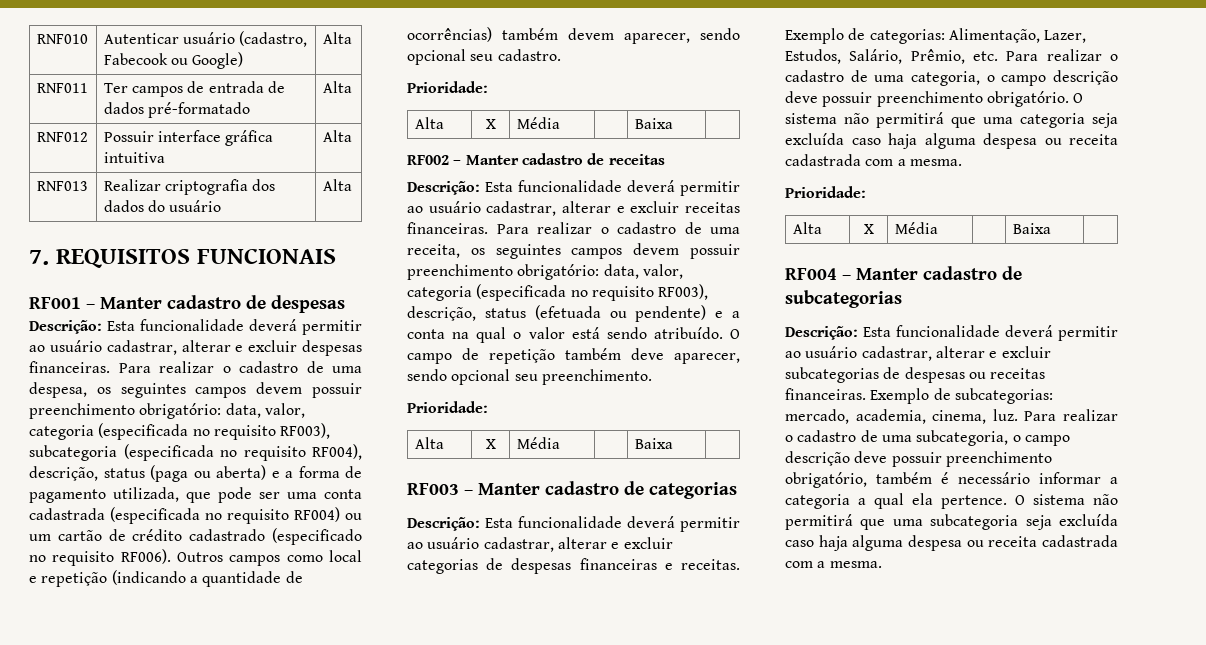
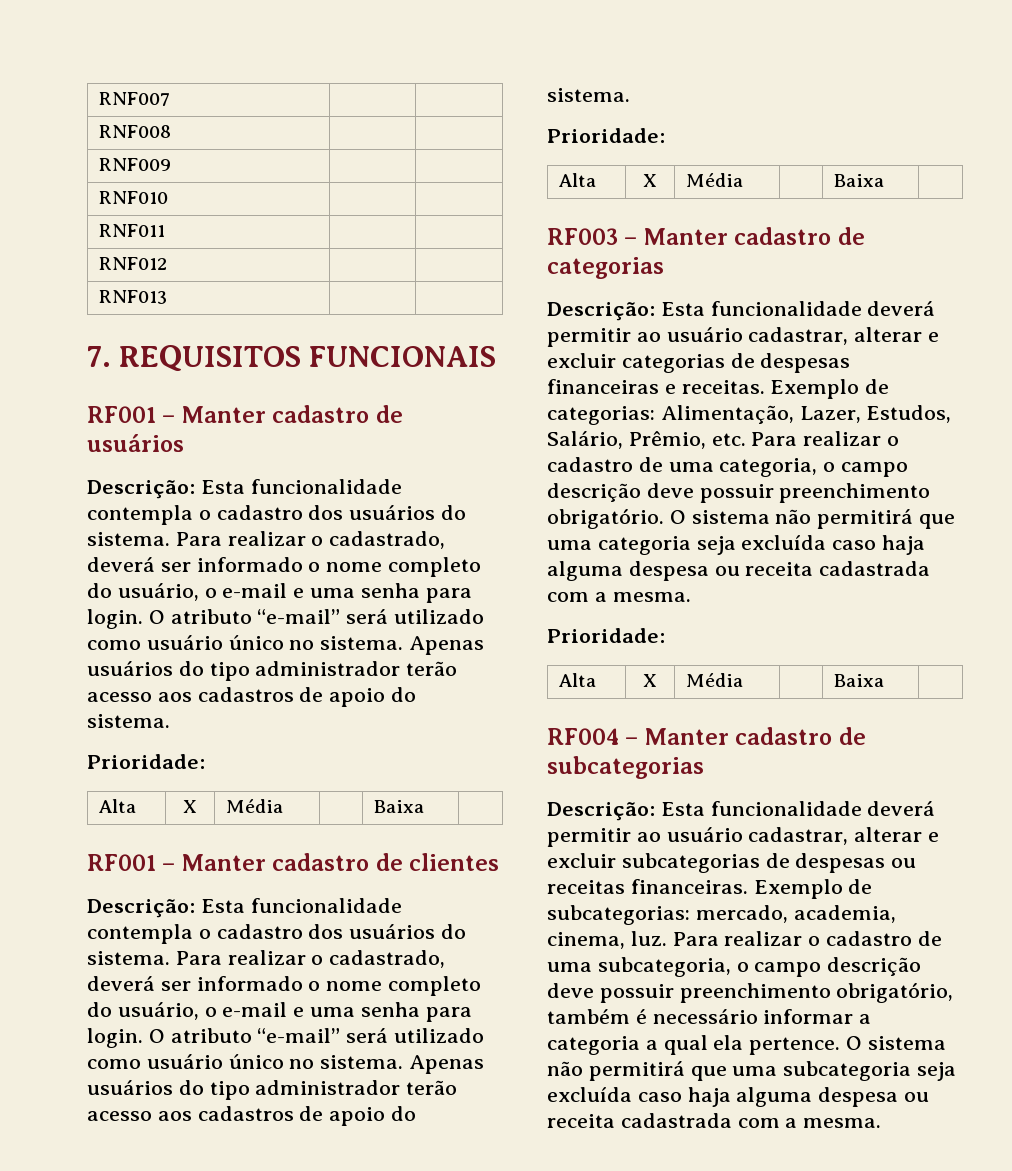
- RNF010 | Autenticar usuário (cadastro, Fabecook ou Google) | Alta
- RNF011 | Ter campos de entrada de dados pré-formatado | Alta
- RNF012 | Possuir interface gráfica intuitiva | Alta
- RNF013 | Realizar criptografia dos dados do usuário | Alta
+ RNF007 | |
+ RNF008 | |
+ RNF009 | |
+ RNF010 | |
+ RNF011 | |
+ RNF012 | |
+ RNF013 | |
- RF001 – Manter cadastro de despesas
- Descrição: Esta funcionalidade deverá permitir ao usuário cadastrar, alterar e excluir despesas financeiras. Para realizar o cadastro de uma despesa, os seguintes campos devem possuir preenchimento obrigatório: data, valor, categoria (especificada no requisito RF003), subcategoria (especificada no requisito RF004), descrição, status (paga ou aberta) e a forma de pagamento utilizada, que pode ser uma conta cadastrada (especificada no requisito RF004) ou um cartão de crédito cadastrado (especificado no requisito RF006). Outros campos como local e repetição (indicando a quantidade de ocorrências) também devem aparecer, sendo opcional seu cadastro.
+ RF001 – Manter cadastro de usuários
+ Descrição: Esta funcionalidade contempla o cadastro dos usuários do sistema. Para realizar o cadastrado, deverá ser informado o nome completo do usuário, o e-mail e uma senha para login. O atributo “e-mail” será utilizado como usuário único no sistema. Apenas usuários do tipo administrador terão acesso aos cadastros de apoio do sistema.
  Prioridade:
  Alta | X | Média | | Baixa |
- RF002 – Manter cadastro de receitas
- Descrição: Esta funcionalidade deverá permitir ao usuário cadastrar, alterar e excluir receitas financeiras. Para realizar o cadastro de uma receita, os seguintes campos devem possuir preenchimento obrigatório: data, valor, categoria (especificada no requisito RF003), descrição, status (efetuada ou pendente) e a conta na qual o valor está sendo atribuído. O campo de repetição também deve aparecer, sendo opcional seu preenchimento.
+ RF001 – Manter cadastro de clientes
+ Descrição: Esta funcionalidade contempla o cadastro dos usuários do sistema. Para realizar o cadastrado, deverá ser informado o nome completo do usuário, o e-mail e uma senha para login. O atributo “e-mail” será utilizado como usuário único no sistema. Apenas usuários do tipo administrador terão acesso aos cadastros de apoio do sistema.

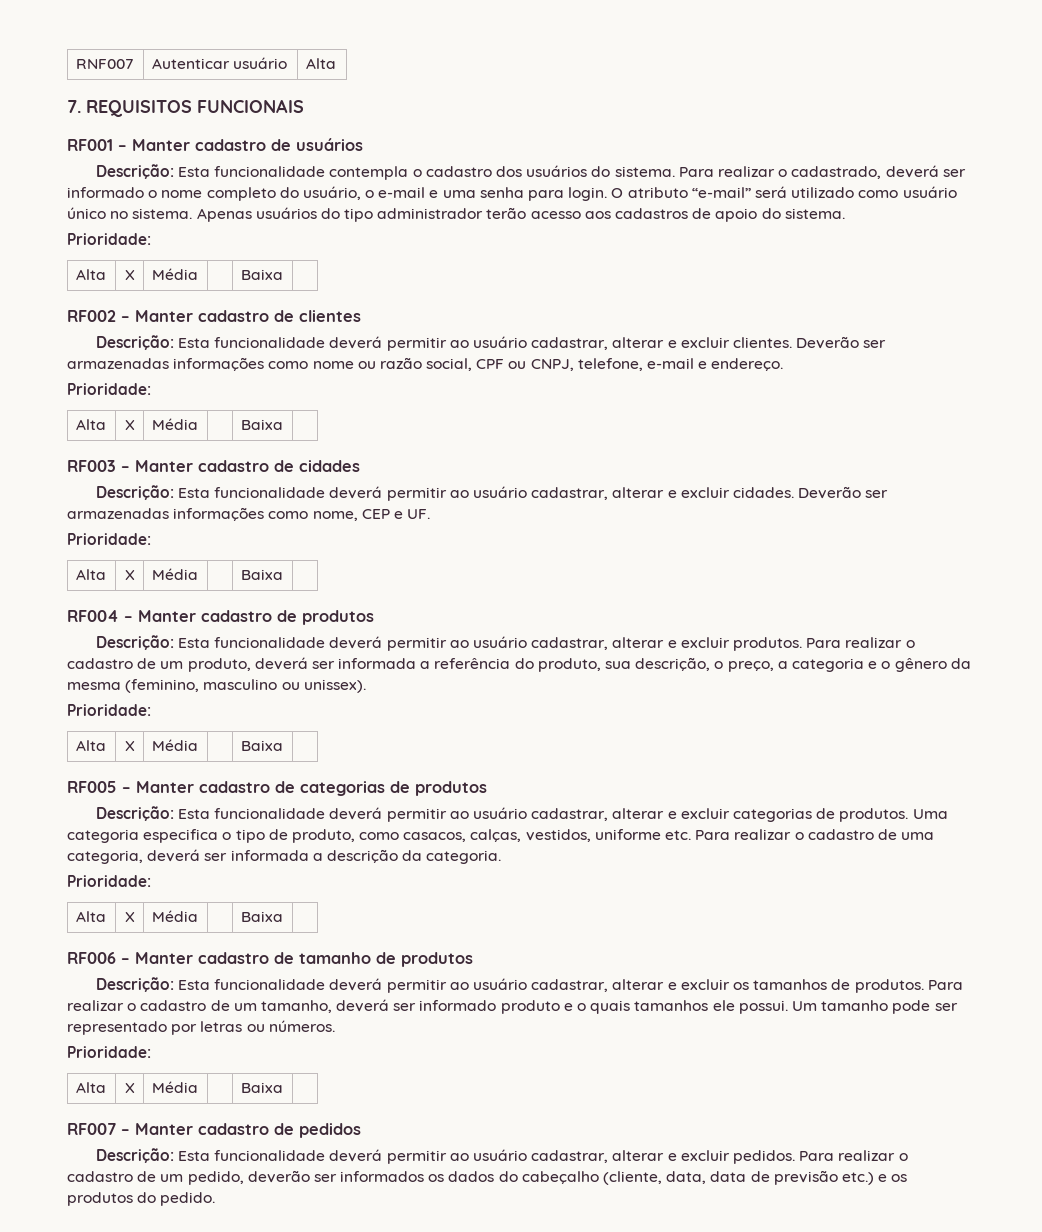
- RNF007 | |
- RNF008 | |
- RNF009 | |
- RNF010 | |
- RNF011 | |
- RNF012 | |
- RNF013 | |
+ RNF007 | Autenticar usuário | Alta
- RF001 – Manter cadastro de clientes
- Descrição: Esta funcionalidade contempla o cadastro dos usuários do sistema. Para realizar o cadastrado, deverá ser informado o nome completo do usuário, o e-mail e uma senha para login. O atributo “e-mail” será utilizado como usuário único no sistema. Apenas usuários do tipo administrador terão acesso aos cadastros de apoio do sistema.
+ RF002 – Manter cadastro de clientes
+ Descrição: Esta funcionalidade deverá permitir ao usuário cadastrar, alterar e excluir clientes. Deverão ser armazenadas informações como nome ou razão social, CPF ou CNPJ, telefone, e-mail e endereço.
- RF003 – Manter cadastro de categorias
+ RF003 – Manter cadastro de cidades
- Descrição: Esta funcionalidade deverá permitir ao usuário cadastrar, alterar e excluir categorias de despesas financeiras e receitas. Exemplo de categorias: Alimentação, Lazer, Estudos, Salário, Prêmio, etc. Para realizar o cadastro de uma categoria, o campo descrição deve possuir preenchimento obrigatório. O sistema não permitirá que uma categoria seja excluída caso haja alguma despesa ou receita cadastrada com a mesma.
+ Descrição: Esta funcionalidade deverá permitir ao usuário cadastrar, alterar e excluir cidades. Deverão ser armazenadas informações como nome, CEP e UF.
- RF004 – Manter cadastro de subcategorias
+ RF004 – Manter cadastro de produtos
- Descrição: Esta funcionalidade deverá permitir ao usuário cadastrar, alterar e excluir subcategorias de despesas ou receitas financeiras. Exemplo de subcategorias: mercado, academia, cinema, luz. Para realizar o cadastro de uma subcategoria, o campo descrição deve possuir preenchimento obrigatório, também é necessário informar a categoria a qual ela pertence. O sistema não permitirá que uma subcategoria seja excluída caso haja alguma despesa ou receita cadastrada com a mesma.
+ Descrição: Esta funcionalidade deverá permitir ao usuário cadastrar, alterar e excluir produtos. Para realizar o cadastro de um produto, deverá ser informada a referência do produto, sua descrição, o preço, a categoria e o gênero da mesma (feminino, masculino ou unissex).
+ Prioridade:
+ Alta | X | Média | | Baixa |
+ RF005 – Manter cadastro de categorias de produtos
+ Descrição: Esta funcionalidade deverá permitir ao usuário cadastrar, alterar e excluir categorias de produtos. Uma categoria especifica o tipo de produto, como casacos, calças, vestidos, uniforme etc. Para realizar o cadastro de uma categoria, deverá ser informada a descrição da categoria.
+ Prioridade:
+ Alta | X | Média | | Baixa |
+ RF006 – Manter cadastro de tamanho de produtos
+ Descrição: Esta funcionalidade deverá permitir ao usuário cadastrar, alterar e excluir os tamanhos de produtos. Para realizar o cadastro de um tamanho, deverá ser informado produto e o quais tamanhos ele possui. Um tamanho pode ser representado por letras ou números.
+ Prioridade:
+ Alta | X | Média | | Baixa |
+ RF007 – Manter cadastro de pedidos
+ Descrição: Esta funcionalidade deverá permitir ao usuário cadastrar, alterar e excluir pedidos. Para realizar o cadastro de um pedido, deverão ser informados os dados do cabeçalho (cliente, data, data de previsão etc.) e os produtos do pedido.

